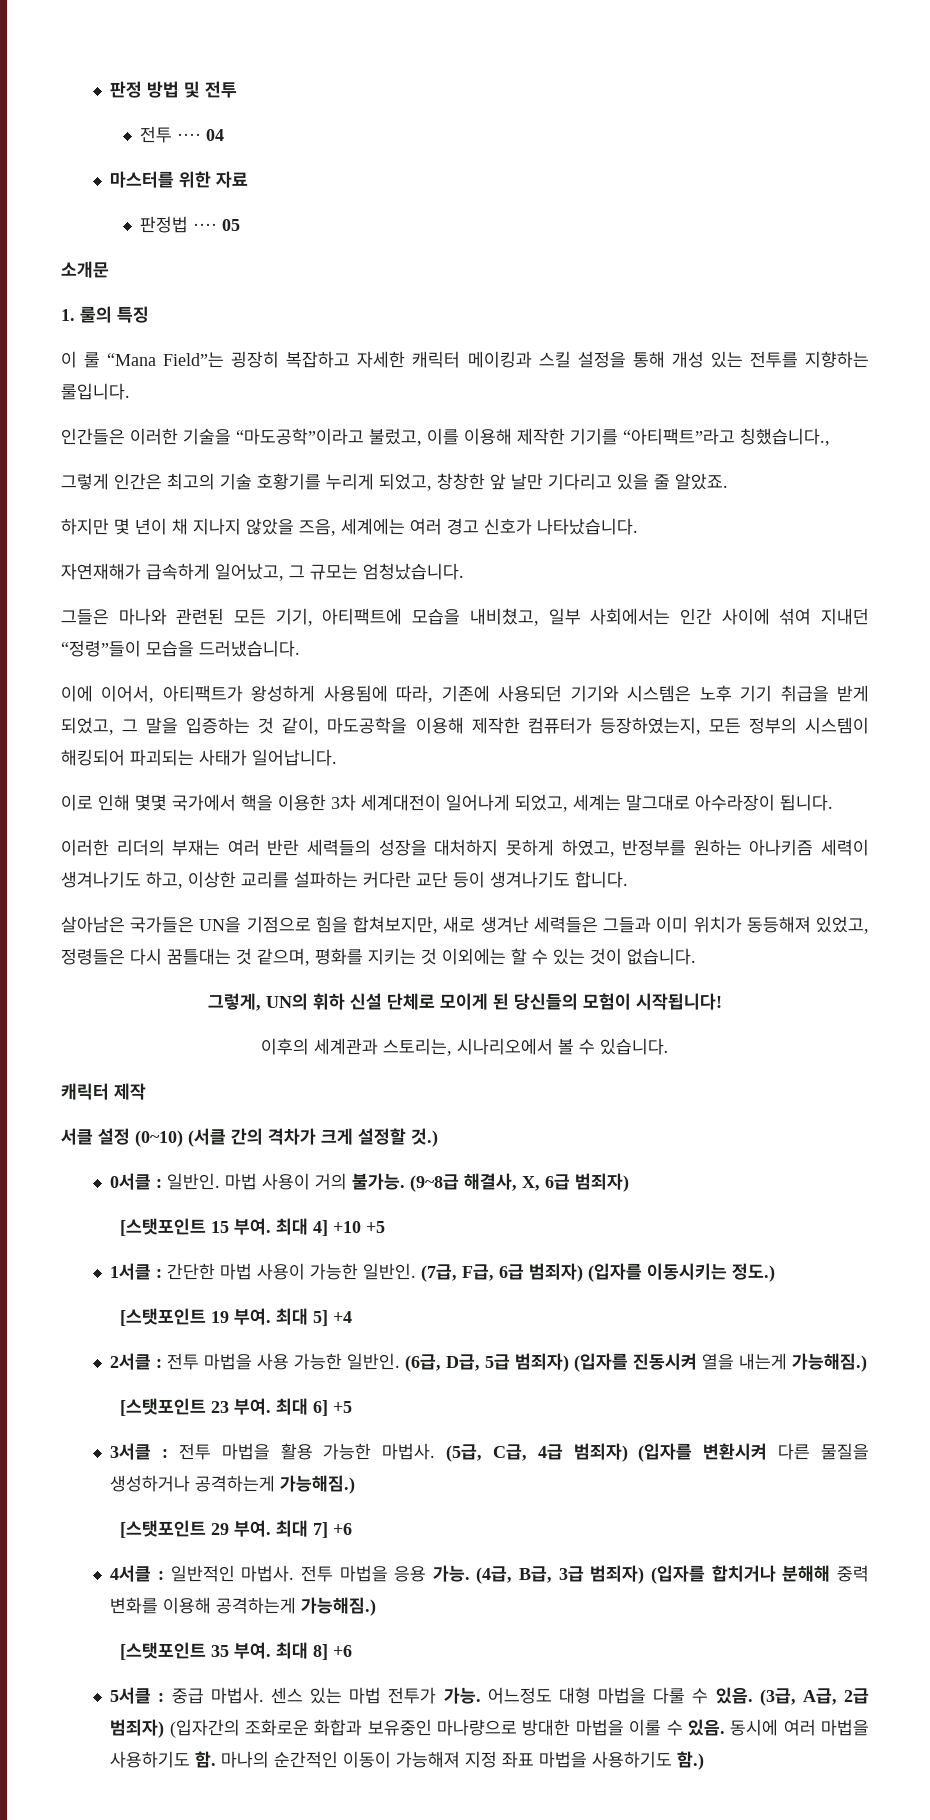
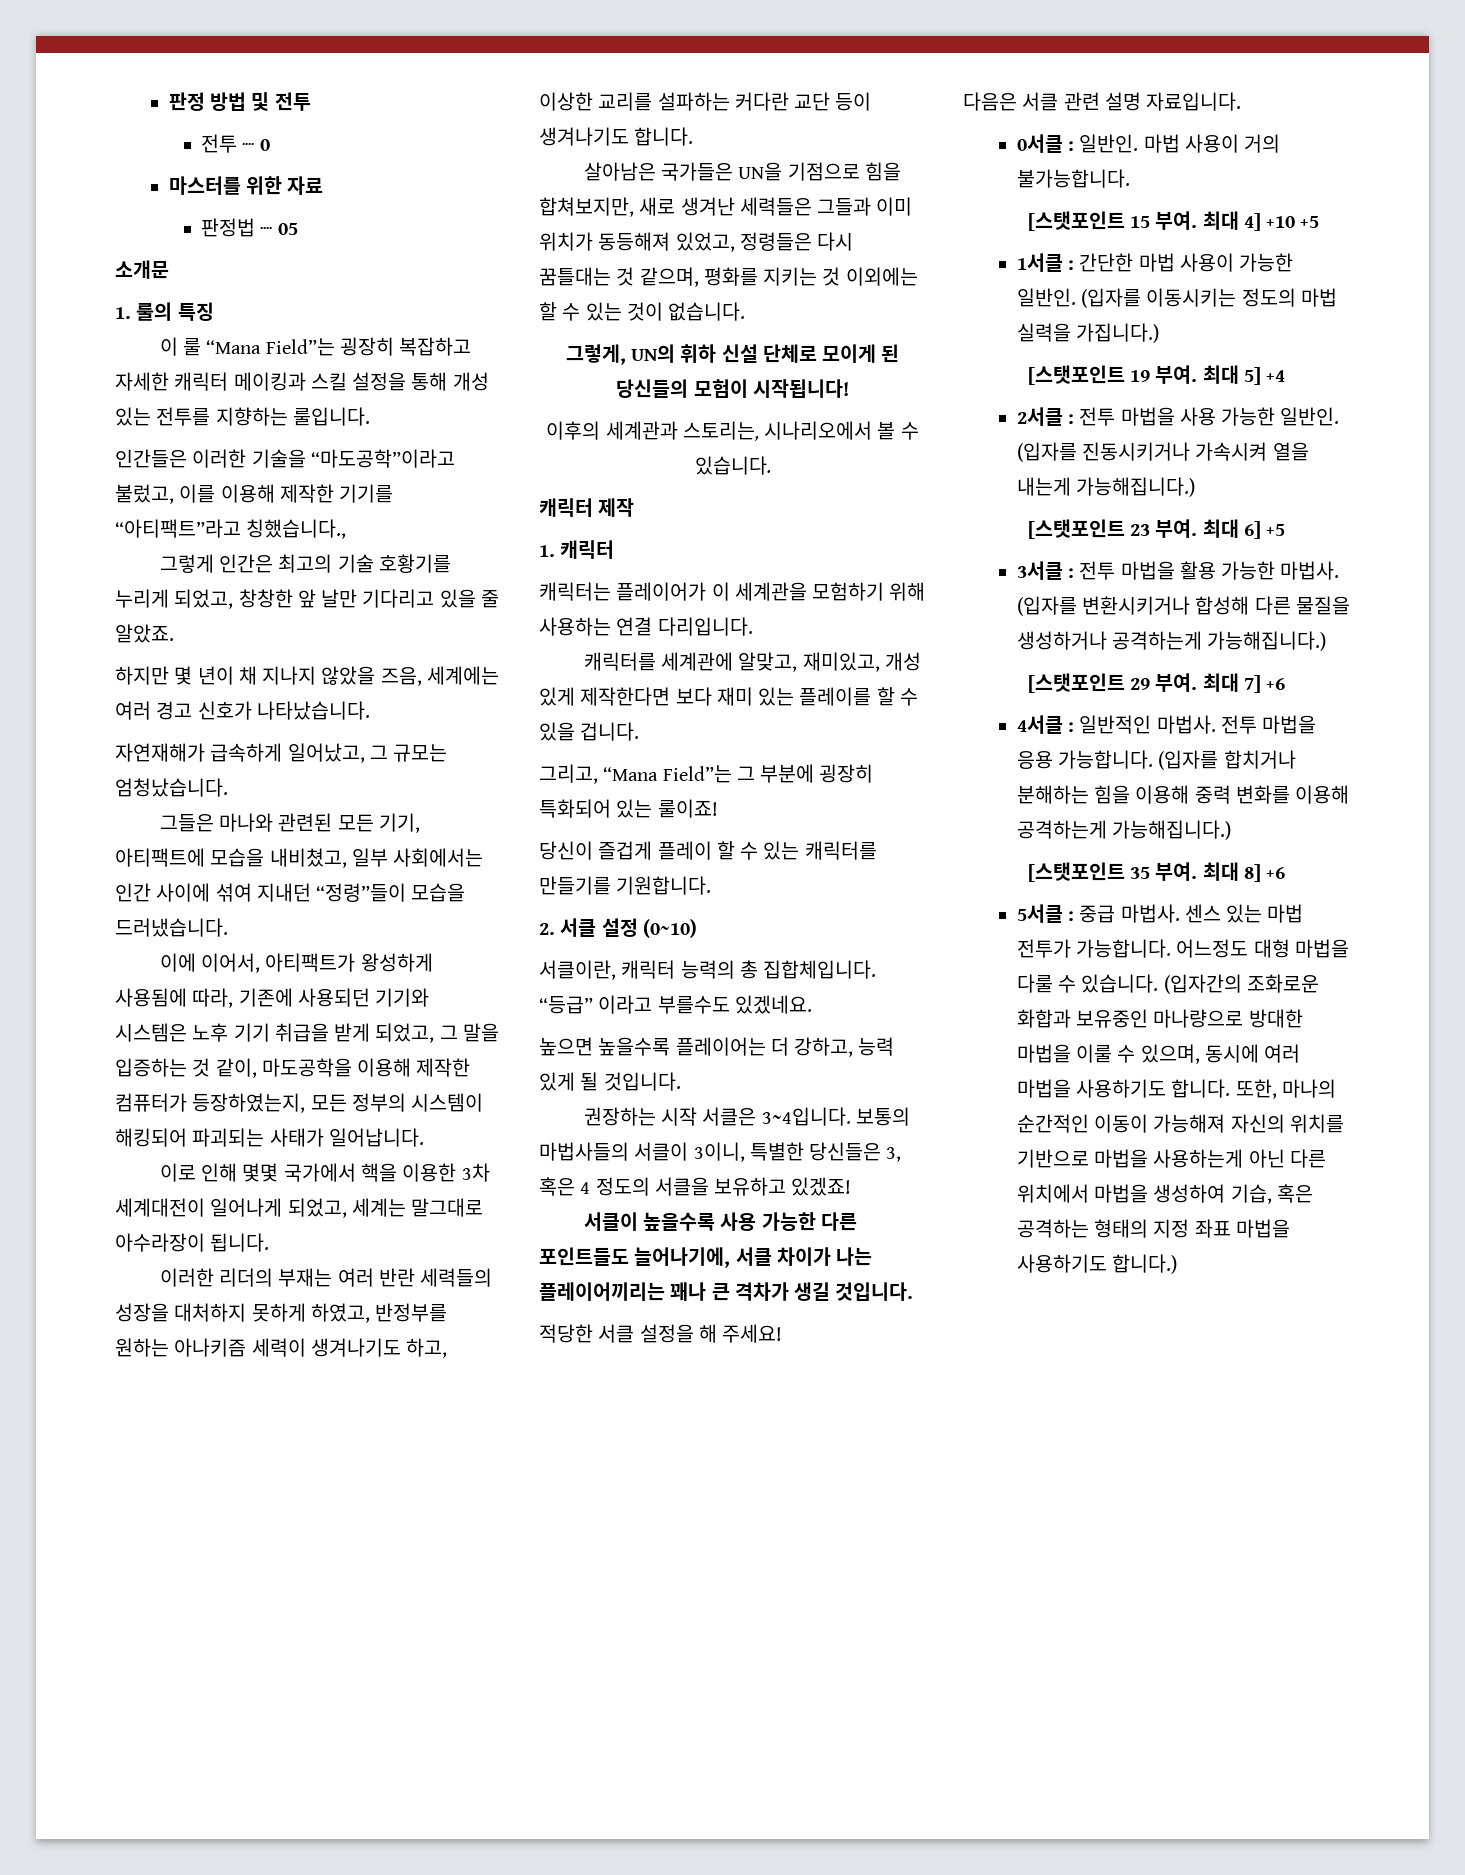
- 전투 ···· 04
+ 전투 ···· 0
- 서클 설정 (0~10) (서클 간의 격차가 크게 설정할 것.)
+ 1. 캐릭터
+ 캐릭터는 플레이어가 이 세계관을 모험하기 위해 사용하는 연결 다리입니다.
+ 캐릭터를 세계관에 알맞고, 재미있고, 개성 있게 제작한다면 보다 재미 있는 플레이를 할 수 있을 겁니다.
+ 그리고, “Mana Field”는 그 부분에 굉장히 특화되어 있는 룰이죠!
+ 당신이 즐겁게 플레이 할 수 있는 캐릭터를 만들기를 기원합니다.
+ 2. 서클 설정 (0~10)
+ 서클이란, 캐릭터 능력의 총 집합체입니다. “등급” 이라고 부를수도 있겠네요.
+ 높으면 높을수록 플레이어는 더 강하고, 능력 있게 될 것입니다.
+ 권장하는 시작 서클은 3~4입니다. 보통의 마법사들의 서클이 3이니, 특별한 당신들은 3, 혹은 4 정도의 서클을 보유하고 있겠죠!
+ 서클이 높을수록 사용 가능한 다른 포인트들도 늘어나기에, 서클 차이가 나는 플레이어끼리는 꽤나 큰 격차가 생길 것입니다.
+ 적당한 서클 설정을 해 주세요!
+ 다음은 서클 관련 설명 자료입니다.
- 마법 사용이 거의 불가능. (9~8급 해결사, X, 6급 범죄자)
+ 마법 사용이 거의 불가능합니다.
- (7급, F급, 6급 범죄자) (입자를 이동시키는 정도.)
+ (입자를 이동시키는 정도의 마법 실력을 가집니다.)
- (6급, D급, 5급 범죄자) (입자를 진동시켜 열을 내는게 가능해짐.)
+ (입자를 진동시키거나 가속시켜 열을 내는게 가능해집니다.)
- (5급, C급, 4급 범죄자) (입자를 변환시켜 다른 물질을 생성하거나 공격하는게 가능해짐.)
+ (입자를 변환시키거나 합성해 다른 물질을 생성하거나 공격하는게 가능해집니다.)
- 전투 마법을 응용 가능. (4급, B급, 3급 범죄자) (입자를 합치거나 분해해 중력 변화를 이용해 공격하는게 가능해짐.)
+ 전투 마법을 응용 가능합니다. (입자를 합치거나 분해하는 힘을 이용해 중력 변화를 이용해 공격하는게 가능해집니다.)
- 센스 있는 마법 전투가 가능.
+ 센스 있는 마법 전투가 가능합니다.
- 어느정도 대형 마법을 다룰 수 있음. (3급, A급, 2급 범죄자) (입자간의 조화로운 화합과 보유중인 마나량으로 방대한 마법을 이룰 수 있음. 동시에 여러 마법을 사용하기도 함. 마나의 순간적인 이동이 가능해져 지정 좌표 마법을 사용하기도 함.)
+ 어느정도 대형 마법을 다룰 수 있습니다. (입자간의 조화로운 화합과 보유중인 마나량으로 방대한 마법을 이룰 수 있으며, 동시에 여러 마법을 사용하기도 합니다. 또한, 마나의 순간적인 이동이 가능해져 자신의 위치를 기반으로 마법을 사용하는게 아닌 다른 위치에서 마법을 생성하여 기습, 혹은 공격하는 형태의 지정 좌표 마법을 사용하기도 합니다.)

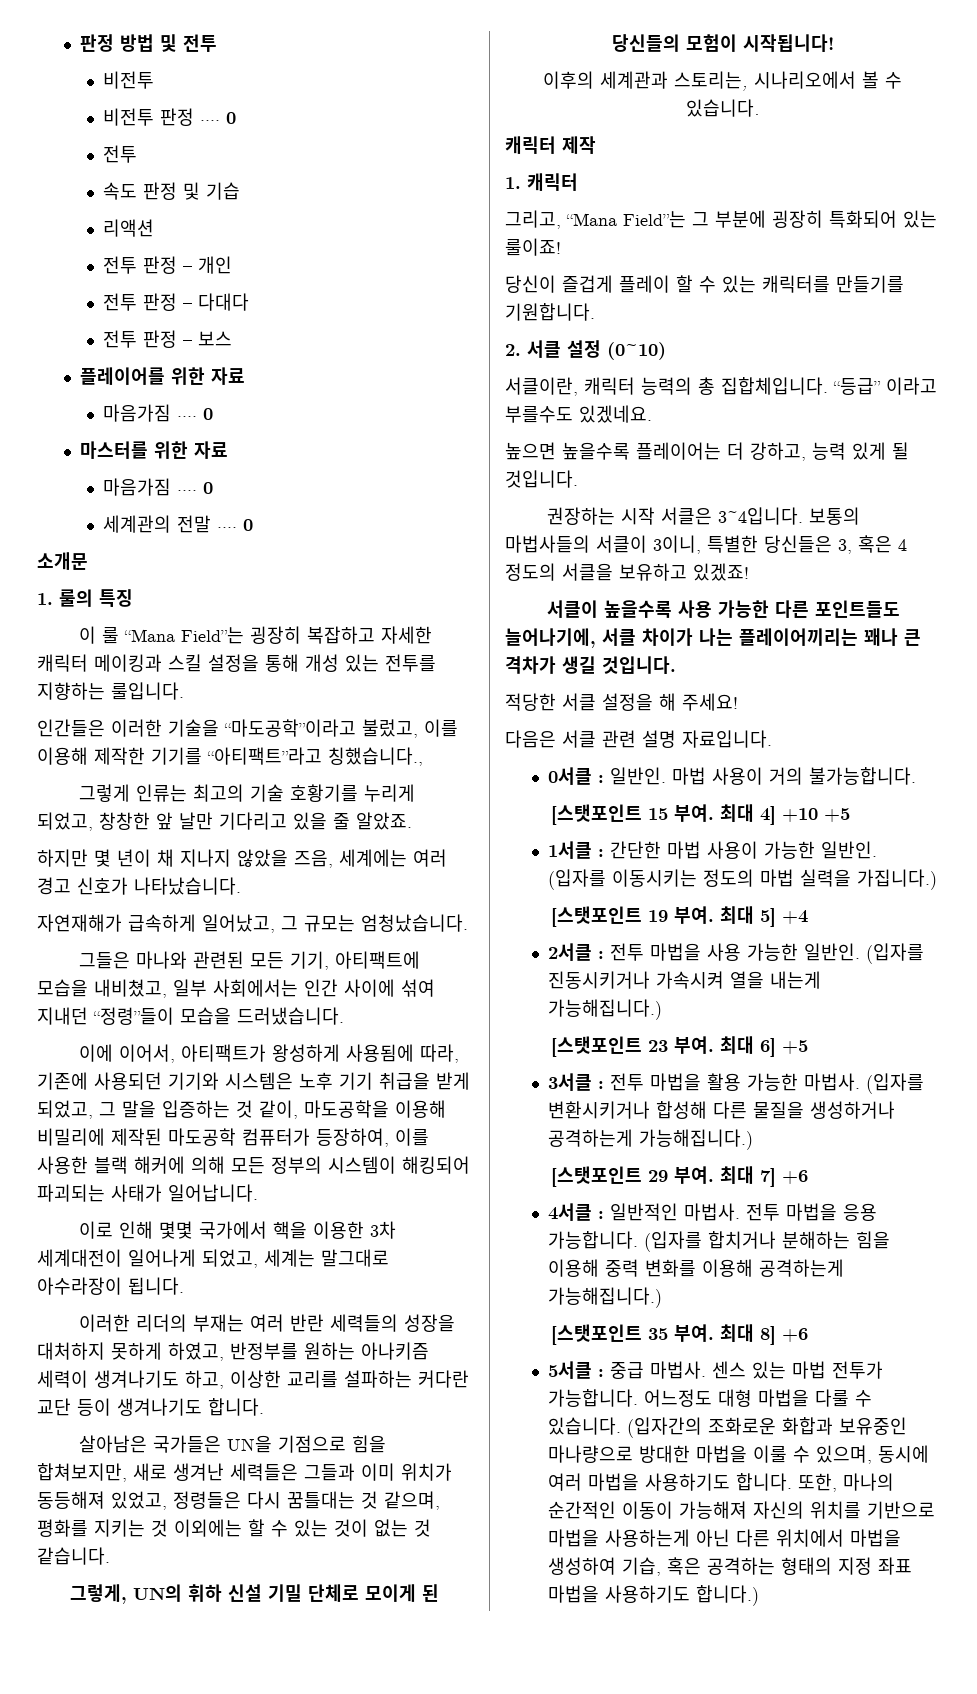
  판정 방법 및 전투
- 전투 ···· 0
+ 비전투
+ 비전투 판정 ···· 0
+ 전투
+ 속도 판정 및 기습
+ 리액션
+ 전투 판정 – 개인
+ 전투 판정 – 다대다
+ 전투 판정 – 보스
+ 플레이어를 위한 자료
+ 마음가짐 ···· 0
  마스터를 위한 자료
- 판정법 ···· 05
+ 마음가짐 ···· 0
+ 세계관의 전말 ···· 0
- 그렇게 인간은 최고의 기술 호황기를 누리게 되었고, 창창한 앞 날만 기다리고 있을 줄 알았죠.
+ 그렇게 인류는 최고의 기술 호황기를 누리게 되었고, 창창한 앞 날만 기다리고 있을 줄 알았죠.
- 이에 이어서, 아티팩트가 왕성하게 사용됨에 따라, 기존에 사용되던 기기와 시스템은 노후 기기 취급을 받게 되었고, 그 말을 입증하는 것 같이, 마도공학을 이용해 제작한 컴퓨터가 등장하였는지, 모든 정부의 시스템이 해킹되어 파괴되는 사태가 일어납니다.
+ 이에 이어서, 아티팩트가 왕성하게 사용됨에 따라, 기존에 사용되던 기기와 시스템은 노후 기기 취급을 받게 되었고, 그 말을 입증하는 것 같이, 마도공학을 이용해 비밀리에 제작된 마도공학 컴퓨터가 등장하여, 이를 사용한 블랙 해커에 의해 모든 정부의 시스템이 해킹되어 파괴되는 사태가 일어납니다.
- 살아남은 국가들은 UN을 기점으로 힘을 합쳐보지만, 새로 생겨난 세력들은 그들과 이미 위치가 동등해져 있었고, 정령들은 다시 꿈틀대는 것 같으며, 평화를 지키는 것 이외에는 할 수 있는 것이 없습니다.
+ 살아남은 국가들은 UN을 기점으로 힘을 합쳐보지만, 새로 생겨난 세력들은 그들과 이미 위치가 동등해져 있었고, 정령들은 다시 꿈틀대는 것 같으며, 평화를 지키는 것 이외에는 할 수 있는 것이 없는 것 같습니다.
- 그렇게, UN의 휘하 신설 단체로 모이게 된 당신들의 모험이 시작됩니다!
+ 그렇게, UN의 휘하 신설 기밀 단체로 모이게 된 당신들의 모험이 시작됩니다!
- 캐릭터는 플레이어가 이 세계관을 모험하기 위해 사용하는 연결 다리입니다.
- 캐릭터를 세계관에 알맞고, 재미있고, 개성 있게 제작한다면 보다 재미 있는 플레이를 할 수 있을 겁니다.

